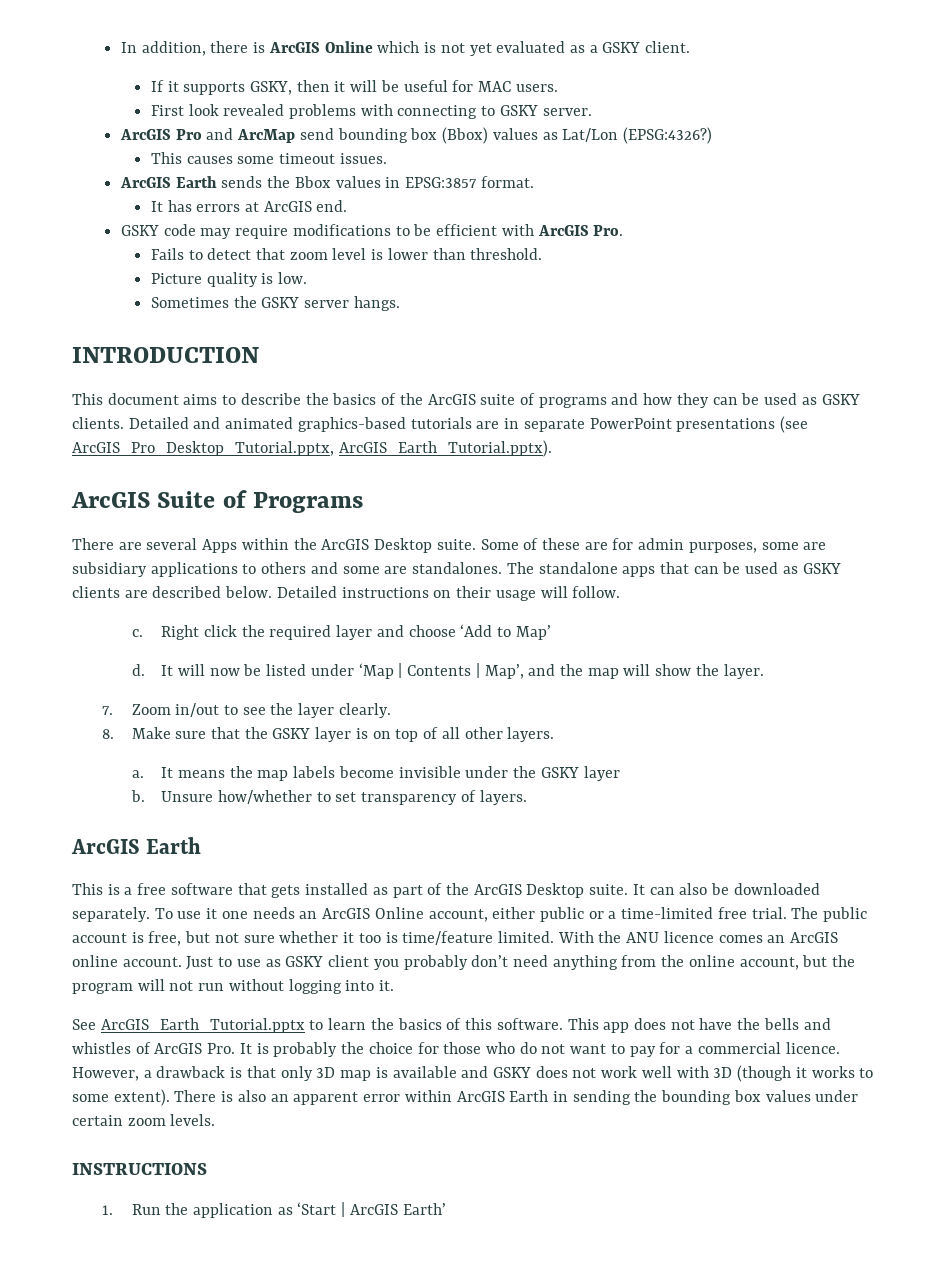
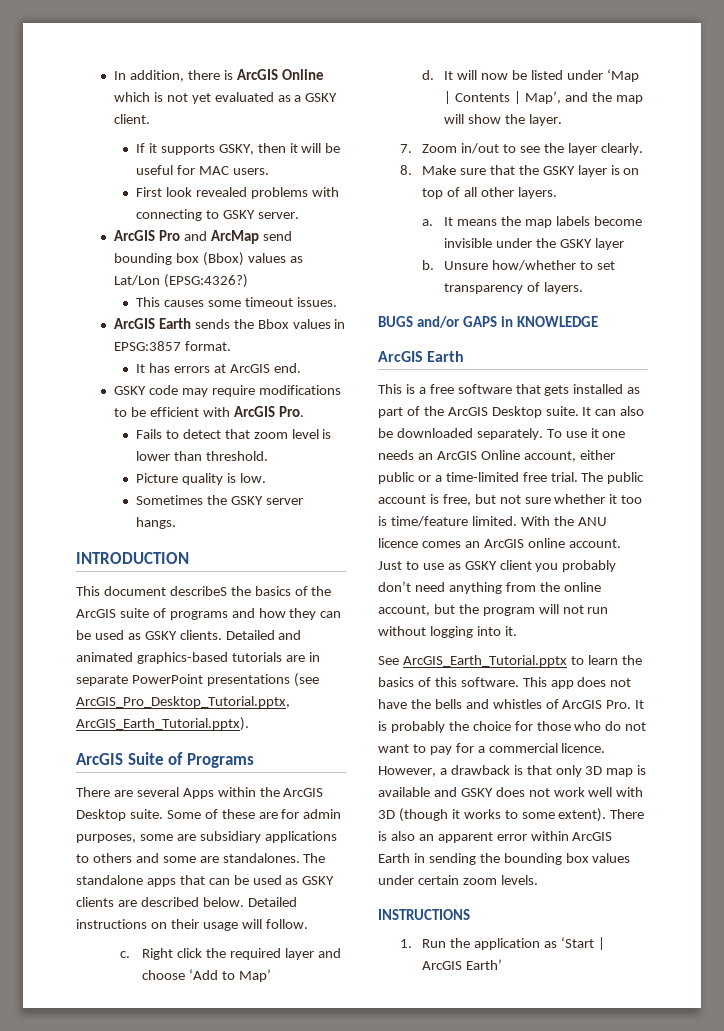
- This document aims to describe the basics of the ArcGIS suite of programs and how they can be used as GSKY clients.
+ This document describeS the basics of the ArcGIS suite of programs and how they can be used as GSKY clients.
+ BUGS and/or GAPS in KNOWLEDGE

